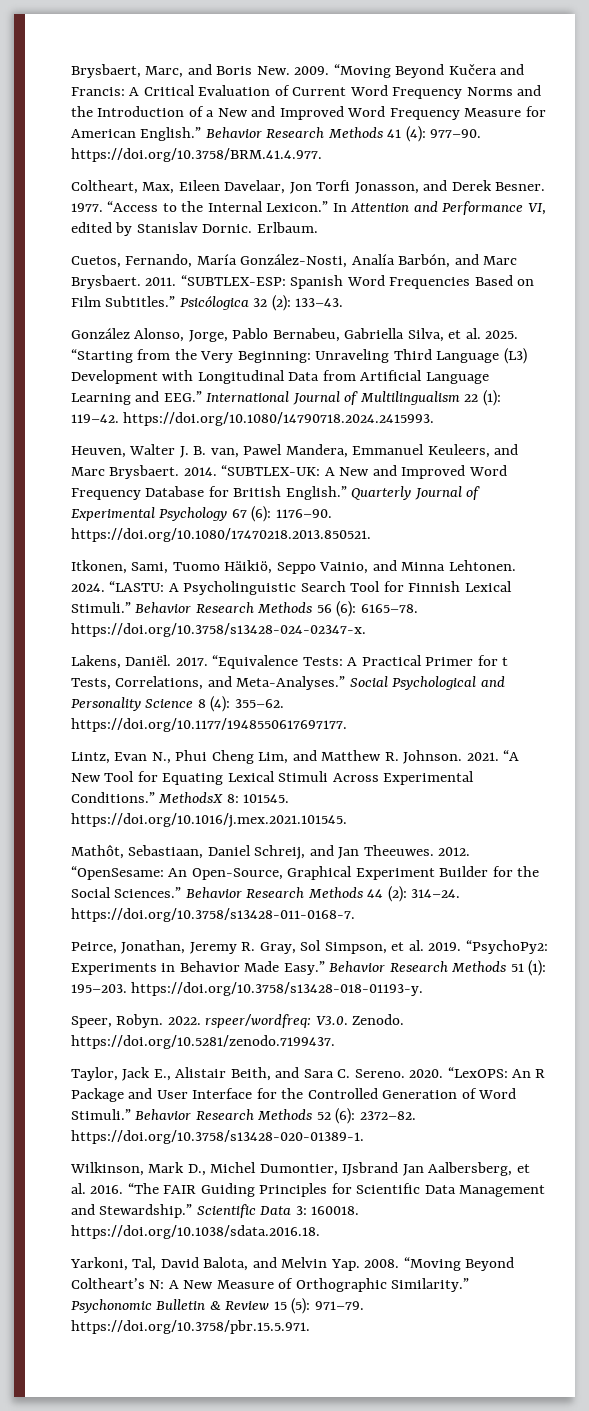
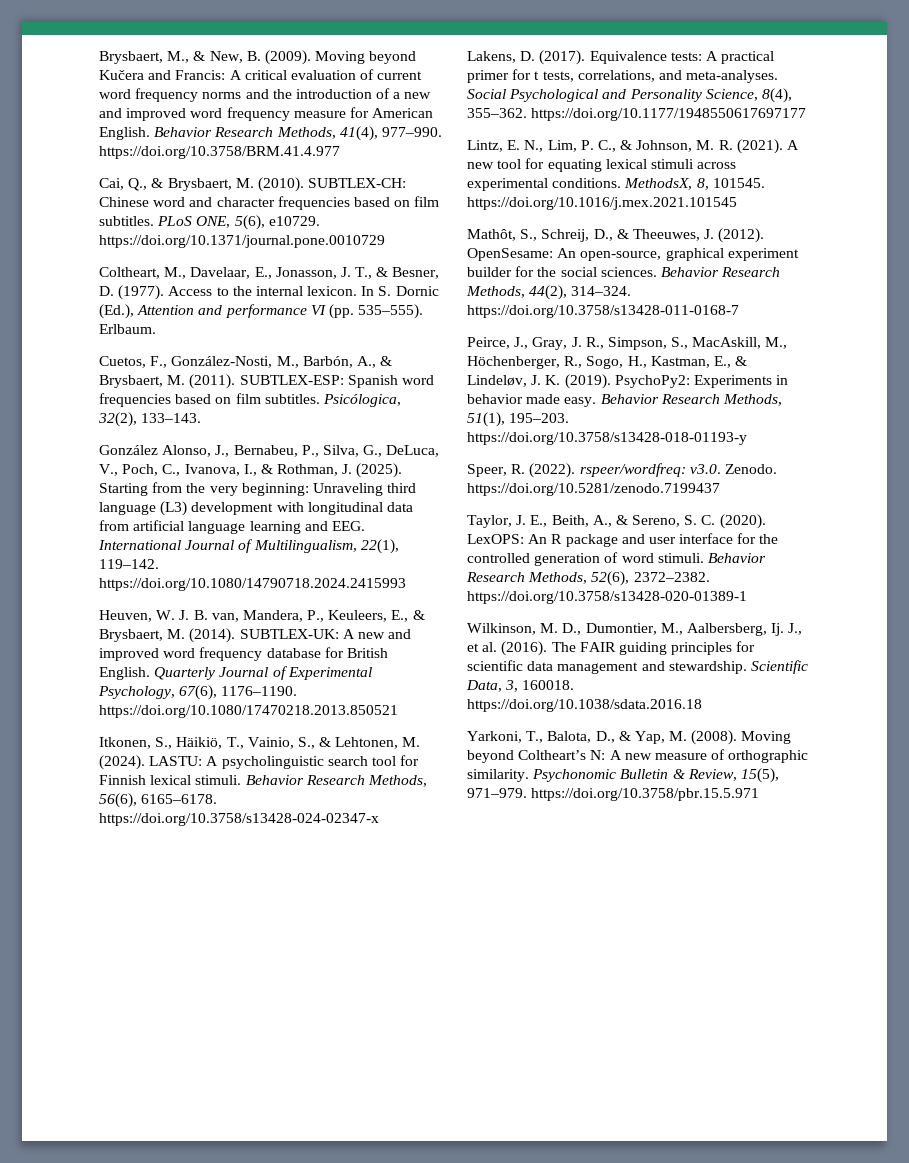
- Brysbaert, Marc, and Boris New. 2009. “Moving Beyond Kučera and Francis: A Critical Evaluation of Current Word Frequency Norms and the Introduction of a New and Improved Word Frequency Measure for American English.” Behavior Research Methods 41 (4): 977–90. https://doi.org/10.3758/BRM.41.4.977.
- Coltheart, Max, Eileen Davelaar, Jon Torfi Jonasson, and Derek Besner. 1977. “Access to the Internal Lexicon.” In Attention and Performance VI, edited by Stanislav Dornic. Erlbaum.
- Cuetos, Fernando, María González-Nosti, Analía Barbón, and Marc Brysbaert. 2011. “SUBTLEX-ESP: Spanish Word Frequencies Based on Film Subtitles.” Psicólogica 32 (2): 133–43.
- González Alonso, Jorge, Pablo Bernabeu, Gabriella Silva, et al. 2025. “Starting from the Very Beginning: Unraveling Third Language (L3) Development with Longitudinal Data from Artificial Language Learning and EEG.” International Journal of Multilingualism 22 (1): 119–42. https://doi.org/10.1080/14790718.2024.2415993.
+ Brysbaert, M., & New, B. (2009). Moving beyond Kučera and Francis: A critical evaluation of current word frequency norms and the introduction of a new and improved word frequency measure for American English. Behavior Research Methods, 41(4), 977–990. https://doi.org/10.3758/BRM.41.4.977
+ Cai, Q., & Brysbaert, M. (2010). SUBTLEX-CH: Chinese word and character frequencies based on film subtitles. PLoS ONE, 5(6), e10729. https://doi.org/10.1371/journal.pone.0010729
+ Coltheart, M., Davelaar, E., Jonasson, J. T., & Besner, D. (1977). Access to the internal lexicon. In S. Dornic (Ed.), Attention and performance VI (pp. 535–555). Erlbaum.
+ Cuetos, F., González-Nosti, M., Barbón, A., & Brysbaert, M. (2011). SUBTLEX-ESP: Spanish word frequencies based on film subtitles. Psicólogica, 32(2), 133–143.
+ González Alonso, J., Bernabeu, P., Silva, G., DeLuca, V., Poch, C., Ivanova, I., & Rothman, J. (2025). Starting from the very beginning: Unraveling third language (L3) development with longitudinal data from artificial language learning and EEG. International Journal of Multilingualism, 22(1), 119–142. https://doi.org/10.1080/14790718.2024.2415993
- Heuven, Walter J. B. van, Pawel Mandera, Emmanuel Keuleers, and Marc Brysbaert. 2014. “SUBTLEX-UK: A New and Improved Word Frequency Database for British English.”
+ Heuven, W. J. B. van, Mandera, P., Keuleers, E., & Brysbaert, M. (2014). SUBTLEX-UK: A new and improved word frequency database for British English.
- Quarterly Journal of Experimental Psychology 67 (6): 1176–90. https://doi.org/10.1080/17470218.2013.850521.
- Itkonen, Sami, Tuomo Häikiö, Seppo Vainio, and Minna Lehtonen. 2024. “LASTU: A Psycholinguistic Search Tool for Finnish Lexical Stimuli.” Behavior Research Methods 56 (6): 6165–78. https://doi.org/10.3758/s13428-024-02347-x.
- Lakens, Daniël. 2017. “Equivalence Tests: A Practical Primer for t Tests, Correlations, and Meta-Analyses.” Social Psychological and Personality Science 8 (4): 355–62. https://doi.org/10.1177/1948550617697177.
- Lintz, Evan N., Phui Cheng Lim, and Matthew R. Johnson. 2021. “A New Tool for Equating Lexical Stimuli Across Experimental Conditions.” MethodsX 8: 101545. https://doi.org/10.1016/j.mex.2021.101545.
- Mathôt, Sebastiaan, Daniel Schreij, and Jan Theeuwes. 2012. “OpenSesame: An Open-Source, Graphical Experiment Builder for the Social Sciences.” Behavior Research Methods 44 (2): 314–24. https://doi.org/10.3758/s13428-011-0168-7.
- Peirce, Jonathan, Jeremy R. Gray, Sol Simpson, et al. 2019. “PsychoPy2: Experiments in Behavior Made Easy.” Behavior Research Methods 51 (1): 195–203. https://doi.org/10.3758/s13428-018-01193-y.
- Speer, Robyn. 2022. rspeer/wordfreq: V3.0. Zenodo. https://doi.org/10.5281/zenodo.7199437.
- Taylor, Jack E., Alistair Beith, and Sara C. Sereno. 2020. “LexOPS: An R Package and User Interface for the Controlled Generation of Word Stimuli.” Behavior Research Methods 52 (6): 2372–82. https://doi.org/10.3758/s13428-020-01389-1.
- Wilkinson, Mark D., Michel Dumontier, IJsbrand Jan Aalbersberg, et al. 2016. “The FAIR Guiding Principles for Scientific Data Management and Stewardship.” Scientific Data 3: 160018. https://doi.org/10.1038/sdata.2016.18.
- Yarkoni, Tal, David Balota, and Melvin Yap. 2008. “Moving Beyond Coltheart’s N: A New Measure of Orthographic Similarity.” Psychonomic Bulletin & Review 15 (5): 971–79. https://doi.org/10.3758/pbr.15.5.971.
+ Quarterly Journal of Experimental Psychology, 67(6), 1176–1190. https://doi.org/10.1080/17470218.2013.850521
+ Itkonen, S., Häikiö, T., Vainio, S., & Lehtonen, M. (2024). LASTU: A psycholinguistic search tool for Finnish lexical stimuli. Behavior Research Methods, 56(6), 6165–6178. https://doi.org/10.3758/s13428-024-02347-x
+ Lakens, D. (2017). Equivalence tests: A practical primer for t tests, correlations, and meta-analyses. Social Psychological and Personality Science, 8(4), 355–362. https://doi.org/10.1177/1948550617697177
+ Lintz, E. N., Lim, P. C., & Johnson, M. R. (2021). A new tool for equating lexical stimuli across experimental conditions. MethodsX, 8, 101545. https://doi.org/10.1016/j.mex.2021.101545
+ Mathôt, S., Schreij, D., & Theeuwes, J. (2012). OpenSesame: An open-source, graphical experiment builder for the social sciences. Behavior Research Methods, 44(2), 314–324. https://doi.org/10.3758/s13428-011-0168-7
+ Peirce, J., Gray, J. R., Simpson, S., MacAskill, M., Höchenberger, R., Sogo, H., Kastman, E., & Lindeløv, J. K. (2019). PsychoPy2: Experiments in behavior made easy. Behavior Research Methods, 51(1), 195–203. https://doi.org/10.3758/s13428-018-01193-y
+ Speer, R. (2022). rspeer/wordfreq: v3.0. Zenodo. https://doi.org/10.5281/zenodo.7199437
+ Taylor, J. E., Beith, A., & Sereno, S. C. (2020). LexOPS: An R package and user interface for the controlled generation of word stimuli. Behavior Research Methods, 52(6), 2372–2382. https://doi.org/10.3758/s13428-020-01389-1
+ Wilkinson, M. D., Dumontier, M., Aalbersberg, Ij. J., et al. (2016). The FAIR guiding principles for scientific data management and stewardship. Scientific Data, 3, 160018. https://doi.org/10.1038/sdata.2016.18
+ Yarkoni, T., Balota, D., & Yap, M. (2008). Moving beyond Coltheart’s N: A new measure of orthographic similarity. Psychonomic Bulletin & Review, 15(5), 971–979. https://doi.org/10.3758/pbr.15.5.971

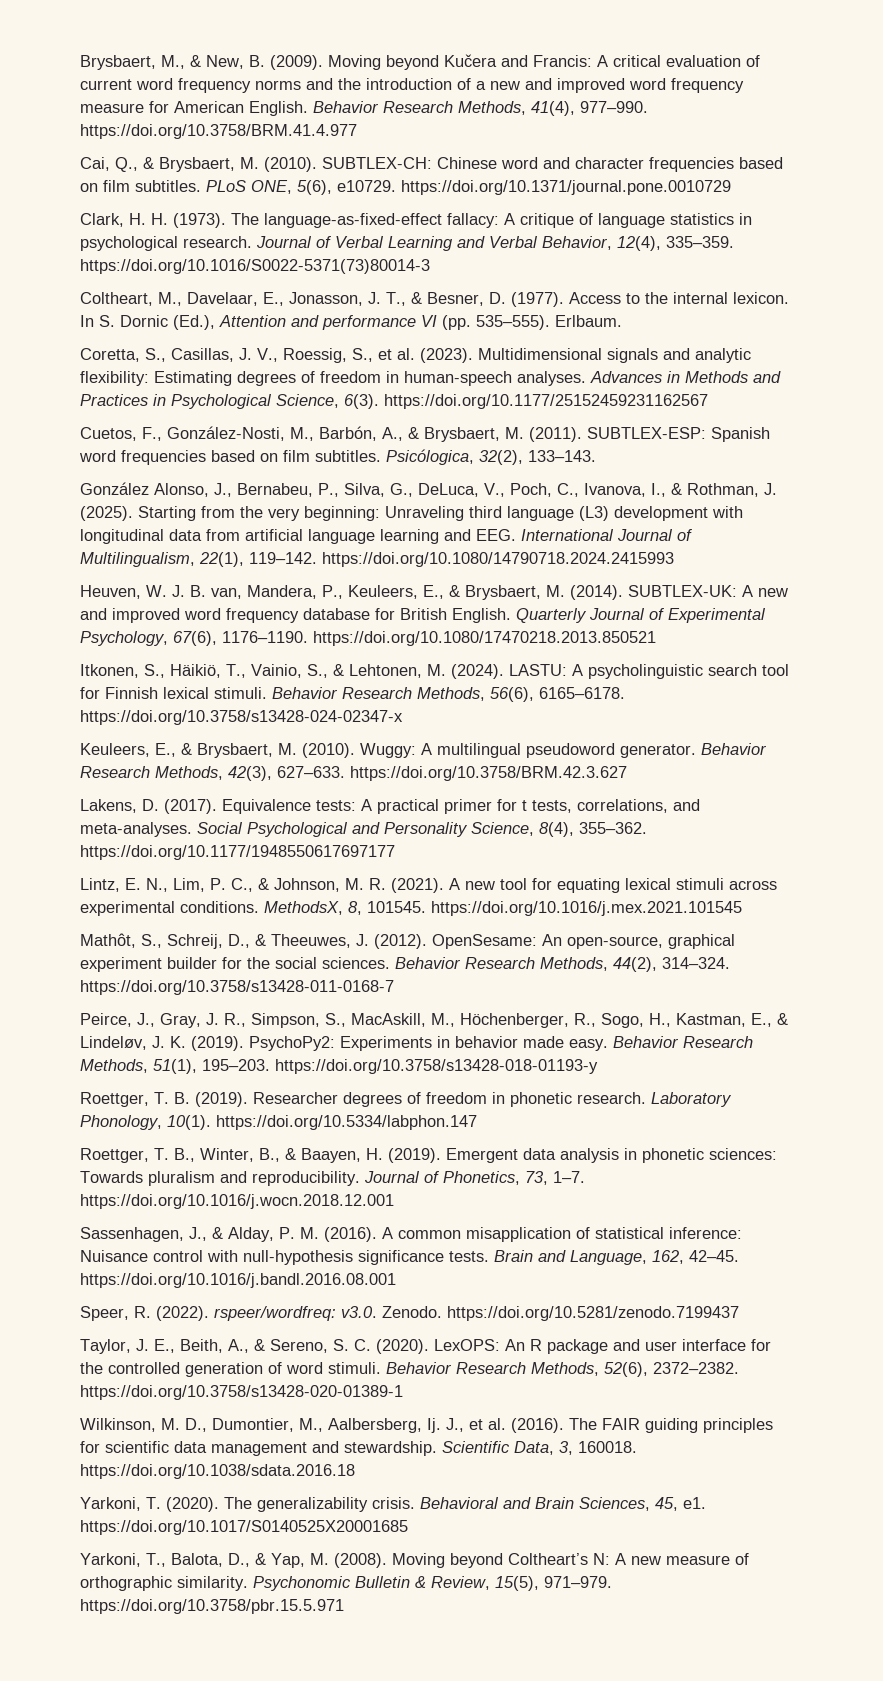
+ Clark, H. H. (1973). The language-as-fixed-effect fallacy: A critique of language statistics in psychological research. Journal of Verbal Learning and Verbal Behavior, 12(4), 335–359. https://doi.org/10.1016/S0022-5371(73)80014-3
+ Coretta, S., Casillas, J. V., Roessig, S., et al. (2023). Multidimensional signals and analytic flexibility: Estimating degrees of freedom in human-speech analyses. Advances in Methods and Practices in Psychological Science, 6(3). https://doi.org/10.1177/25152459231162567
+ Keuleers, E., & Brysbaert, M. (2010). Wuggy: A multilingual pseudoword generator. Behavior Research Methods, 42(3), 627–633. https://doi.org/10.3758/BRM.42.3.627
+ Roettger, T. B. (2019). Researcher degrees of freedom in phonetic research. Laboratory Phonology, 10(1). https://doi.org/10.5334/labphon.147
+ Roettger, T. B., Winter, B., & Baayen, H. (2019). Emergent data analysis in phonetic sciences: Towards pluralism and reproducibility. Journal of Phonetics, 73, 1–7. https://doi.org/10.1016/j.wocn.2018.12.001
+ Sassenhagen, J., & Alday, P. M. (2016). A common misapplication of statistical inference: Nuisance control with null-hypothesis significance tests. Brain and Language, 162, 42–45. https://doi.org/10.1016/j.bandl.2016.08.001
+ Yarkoni, T. (2020). The generalizability crisis. Behavioral and Brain Sciences, 45, e1. https://doi.org/10.1017/S0140525X20001685

